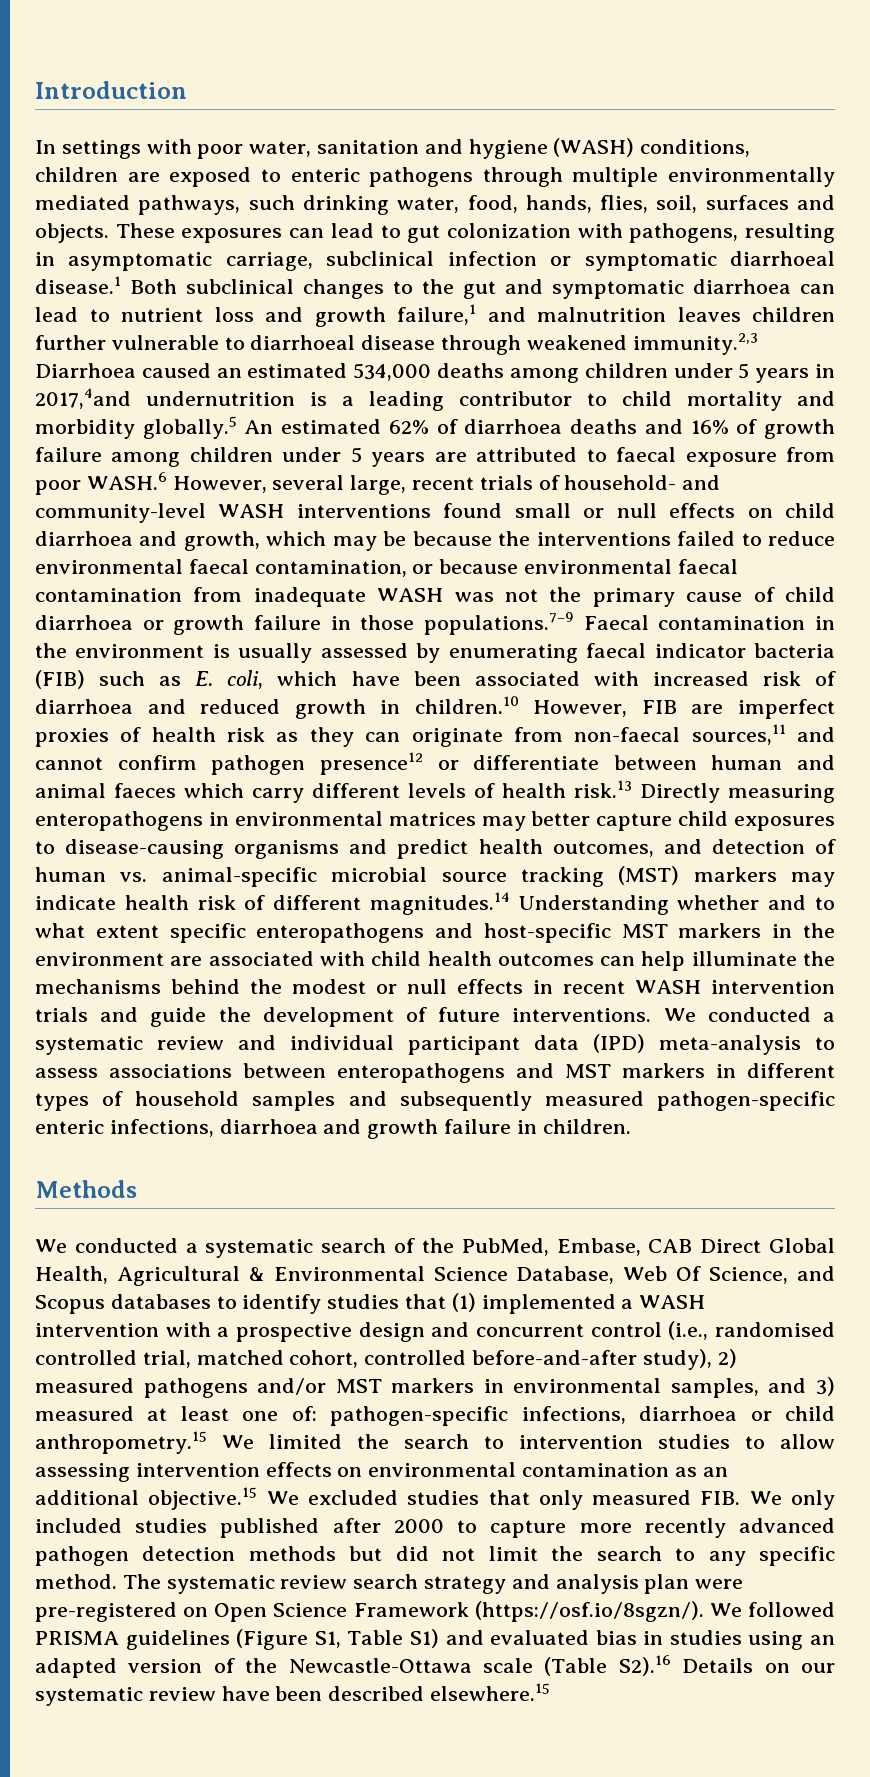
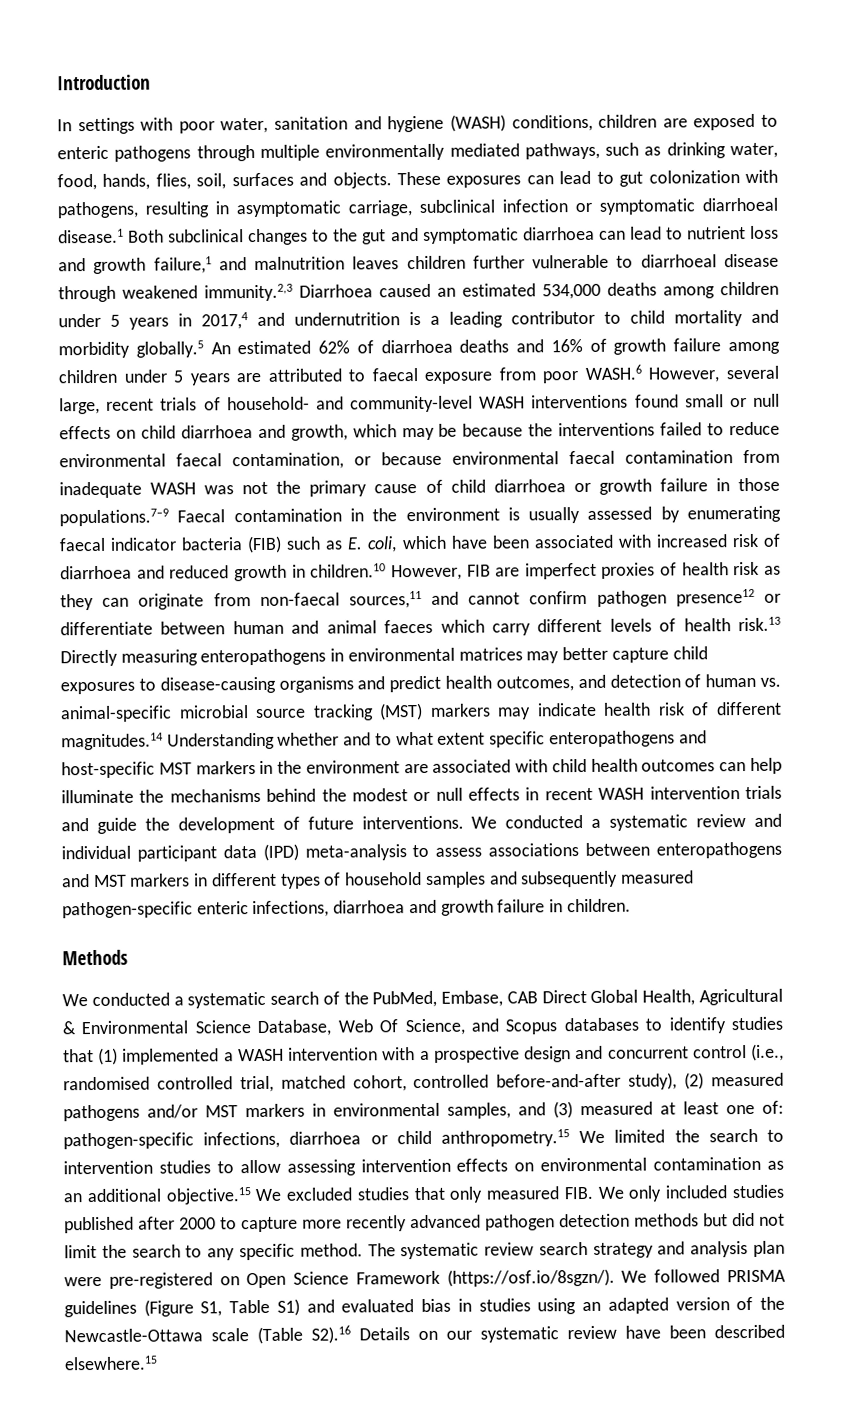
- In settings with poor water, sanitation and hygiene (WASH) conditions, children are exposed to enteric pathogens through multiple environmentally mediated pathways, such drinking water, food, hands, flies, soil, surfaces and objects.
+ In settings with poor water, sanitation and hygiene (WASH) conditions, children are exposed to enteric pathogens through multiple environmentally mediated pathways, such as drinking water, food, hands, flies, soil, surfaces and objects.
- These exposures can lead to gut colonization with pathogens, resulting in asymptomatic carriage, subclinical infection or symptomatic diarrhoeal disease.1 Both subclinical changes to the gut and symptomatic diarrhoea can lead to nutrient loss and growth failure,1 and malnutrition leaves children further vulnerable to diarrhoeal disease through weakened immunity.2,3 Diarrhoea caused an estimated 534,000 deaths among children under 5 years in 2017,4and undernutrition is a leading contributor to child mortality and morbidity globally.5 An estimated 62% of diarrhoea deaths and 16% of growth failure among children under 5 years are attributed to faecal exposure from poor WASH.6 However, several large, recent trials of household- and community-level WASH interventions found small or null effects on child diarrhoea and growth, which may be because the interventions failed to reduce environmental faecal contamination, or because environmental faecal contamination from inadequate WASH was not the primary cause of child diarrhoea or growth failure in those populations.7–9 Faecal contamination in the environment is usually assessed by enumerating faecal indicator bacteria (FIB) such as E. coli, which have been associated with increased risk of diarrhoea and reduced growth in children.10 However, FIB are imperfect proxies of health risk as they can originate from non-faecal sources,11 and cannot confirm pathogen presence12 or differentiate between human and animal faeces which carry different levels of health risk.13 Directly measuring enteropathogens in environmental matrices may better capture child exposures to disease-causing organisms and predict health outcomes, and detection of human vs. animal-specific microbial source tracking (MST) markers may indicate health risk of different magnitudes.14 Understanding whether and to what extent specific enteropathogens and host-specific MST markers in the environment are associated with child health outcomes can help illuminate the mechanisms behind the modest or null effects in recent WASH intervention trials and guide the development of future interventions.
+ These exposures can lead to gut colonization with pathogens, resulting in asymptomatic carriage, subclinical infection or symptomatic diarrhoeal disease.1 Both subclinical changes to the gut and symptomatic diarrhoea can lead to nutrient loss and growth failure,1 and malnutrition leaves children further vulnerable to diarrhoeal disease through weakened immunity.2,3 Diarrhoea caused an estimated 534,000 deaths among children under 5 years in 2017,4 and undernutrition is a leading contributor to child mortality and morbidity globally.5 An estimated 62% of diarrhoea deaths and 16% of growth failure among children under 5 years are attributed to faecal exposure from poor WASH.6 However, several large, recent trials of household- and community-level WASH interventions found small or null effects on child diarrhoea and growth, which may be because the interventions failed to reduce environmental faecal contamination, or because environmental faecal contamination from inadequate WASH was not the primary cause of child diarrhoea or growth failure in those populations.7–9 Faecal contamination in the environment is usually assessed by enumerating faecal indicator bacteria (FIB) such as E. coli, which have been associated with increased risk of diarrhoea and reduced growth in children.10 However, FIB are imperfect proxies of health risk as they can originate from non-faecal sources,11 and cannot confirm pathogen presence12 or differentiate between human and animal faeces which carry different levels of health risk.13 Directly measuring enteropathogens in environmental matrices may better capture child exposures to disease-causing organisms and predict health outcomes, and detection of human vs. animal-specific microbial source tracking (MST) markers may indicate health risk of different magnitudes.14 Understanding whether and to what extent specific enteropathogens and host-specific MST markers in the environment are associated with child health outcomes can help illuminate the mechanisms behind the modest or null effects in recent WASH intervention trials and guide the development of future interventions.
- We conducted a systematic search of the PubMed, Embase, CAB Direct Global Health, Agricultural & Environmental Science Database, Web Of Science, and Scopus databases to identify studies that (1) implemented a WASH intervention with a prospective design and concurrent control (i.e., randomised controlled trial, matched cohort, controlled before-and-after study), 2) measured pathogens and/or MST markers in environmental samples, and 3) measured at least one of:
+ We conducted a systematic search of the PubMed, Embase, CAB Direct Global Health, Agricultural & Environmental Science Database, Web Of Science, and Scopus databases to identify studies that (1) implemented a WASH intervention with a prospective design and concurrent control (i.e., randomised controlled trial, matched cohort, controlled before-and-after study), (2) measured pathogens and/or MST markers in environmental samples, and (3) measured at least one of:

